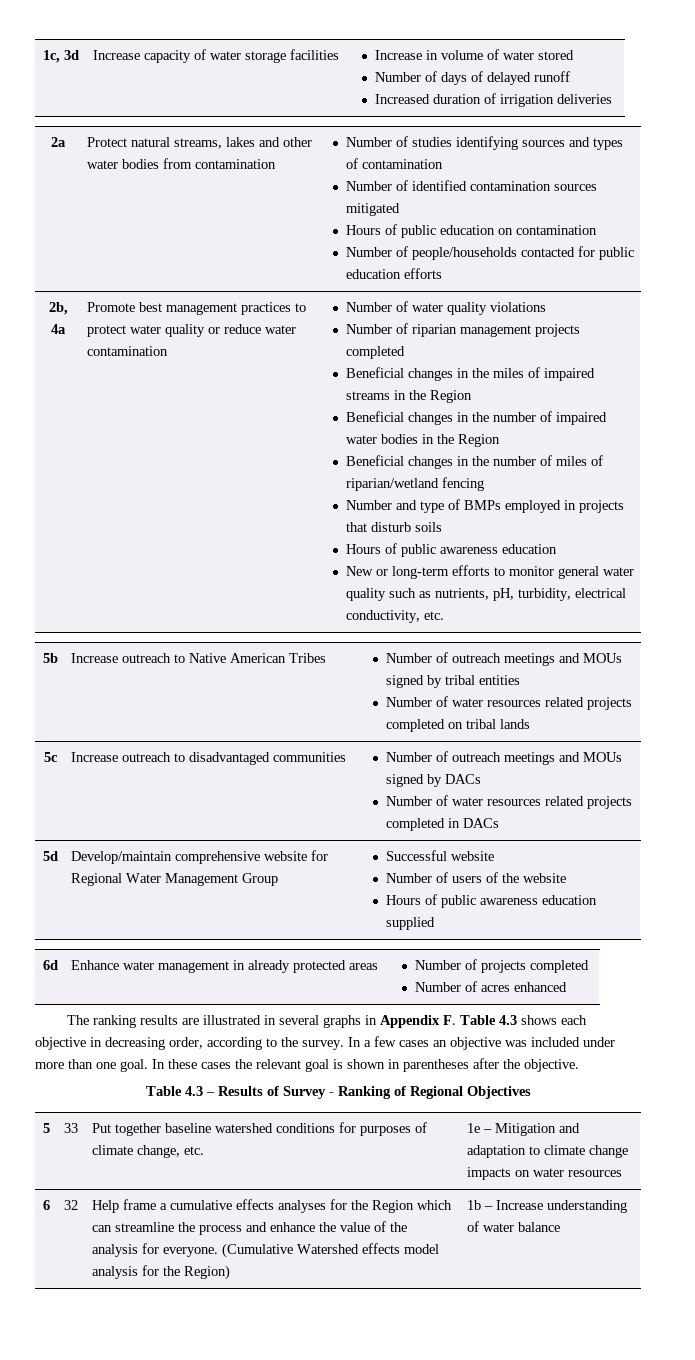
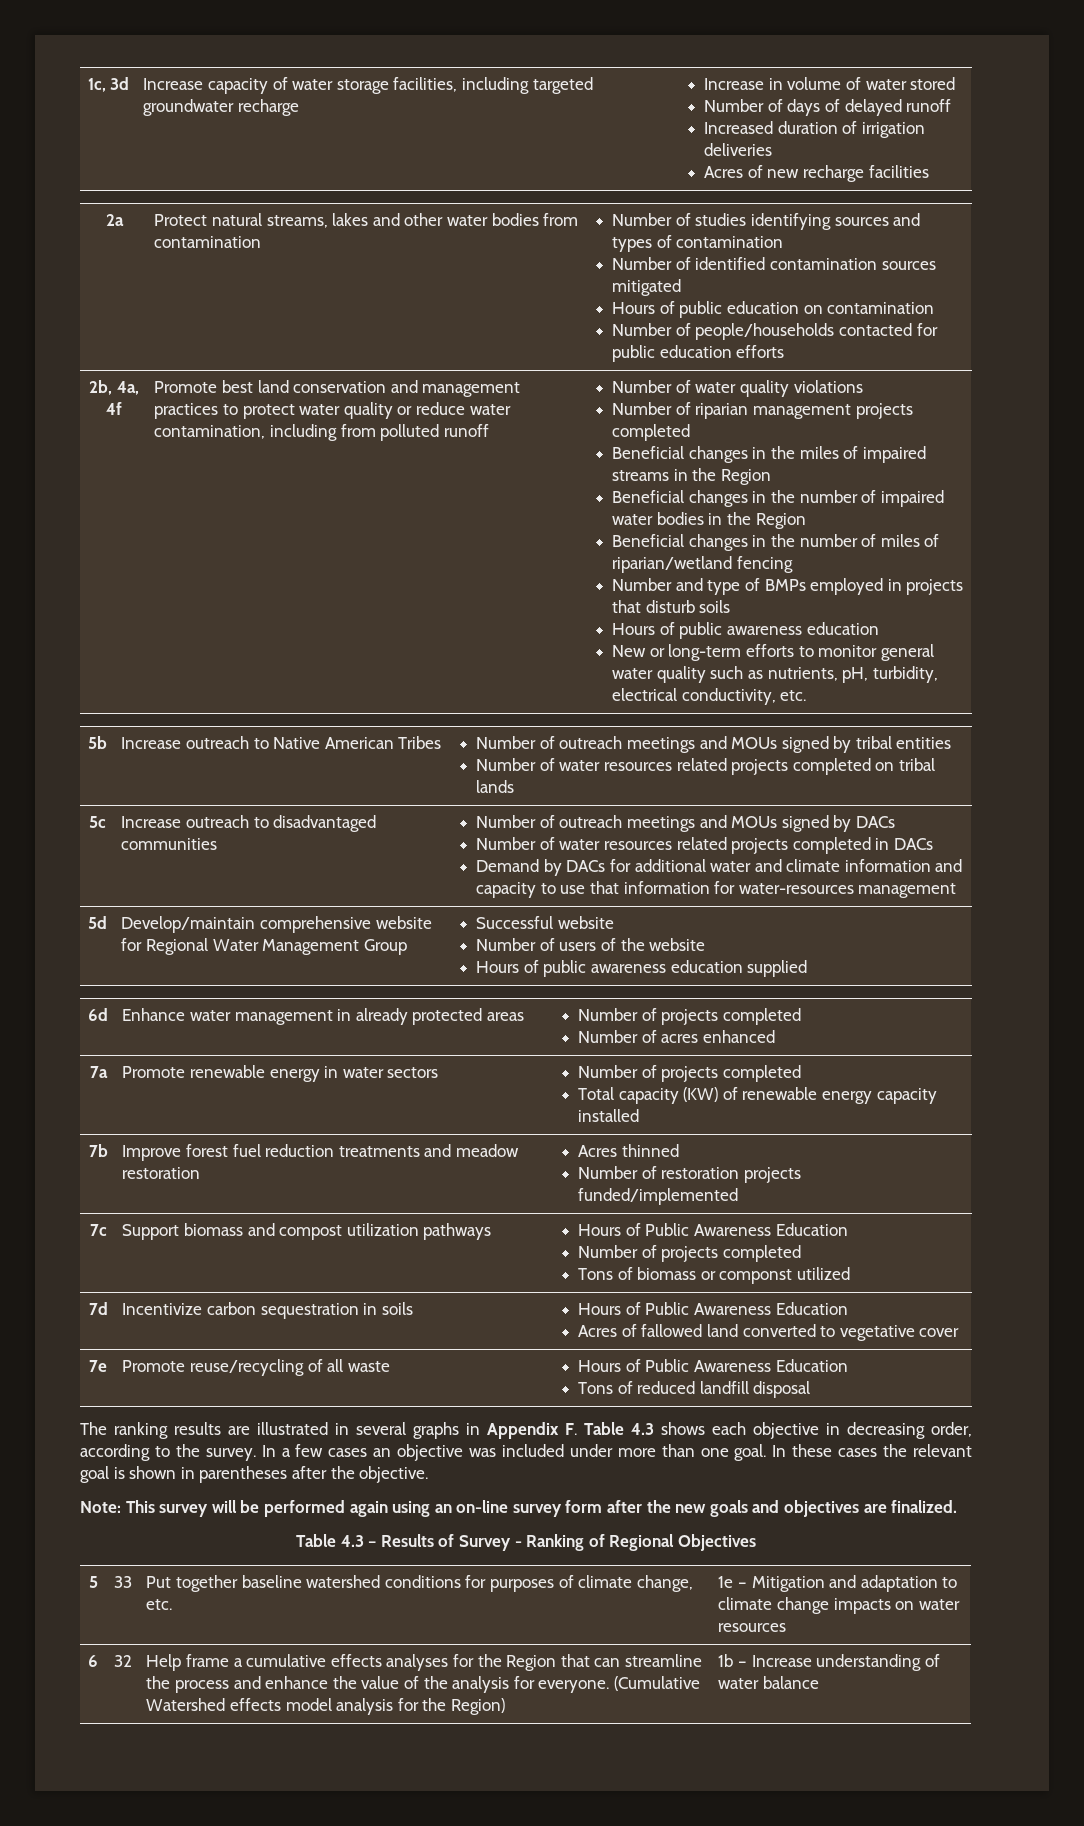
- 1c, 3d | Increase capacity of water storage facilities | Increase in volume of water stored
+ 1c, 3d | Increase capacity of water storage facilities, including targeted groundwater recharge | Increase in volume of water stored
  Number of days of delayed runoff
  Increased duration of irrigation deliveries
+ Acres of new recharge facilities
- 2b, 4a
+ 2b, 4a, 4f
- Promote best management practices to protect water quality or reduce water contamination
+ Promote best land conservation and management practices to protect water quality or reduce water contamination, including from polluted runoff
+ Demand by DACs for additional water and climate information and capacity to use that information for water-resources management
+ 7a | Promote renewable energy in water sectors | Number of projects completed
+ Total capacity (KW) of renewable energy capacity installed
+ 7b | Improve forest fuel reduction treatments and meadow restoration | Acres thinned
+ Number of restoration projects funded/implemented
+ 7c | Support biomass and compost utilization pathways | Hours of Public Awareness Education
+ Number of projects completed
+ Tons of biomass or componst utilized
+ 7d | Incentivize carbon sequestration in soils | Hours of Public Awareness Education
+ Acres of fallowed land converted to vegetative cover
+ 7e | Promote reuse/recycling of all waste | Hours of Public Awareness Education
+ Tons of reduced landfill disposal
+ Note: This survey will be performed again using an on-line survey form after the new goals and objectives are finalized.
- 6 | 32 | Help frame a cumulative effects analyses for the Region which can streamline the process and enhance the value of the analysis for everyone. (Cumulative Watershed effects model analysis for the Region) | 1b – Increase understanding of water balance
+ 6 | 32 | Help frame a cumulative effects analyses for the Region that can streamline the process and enhance the value of the analysis for everyone. (Cumulative Watershed effects model analysis for the Region) | 1b – Increase understanding of water balance

